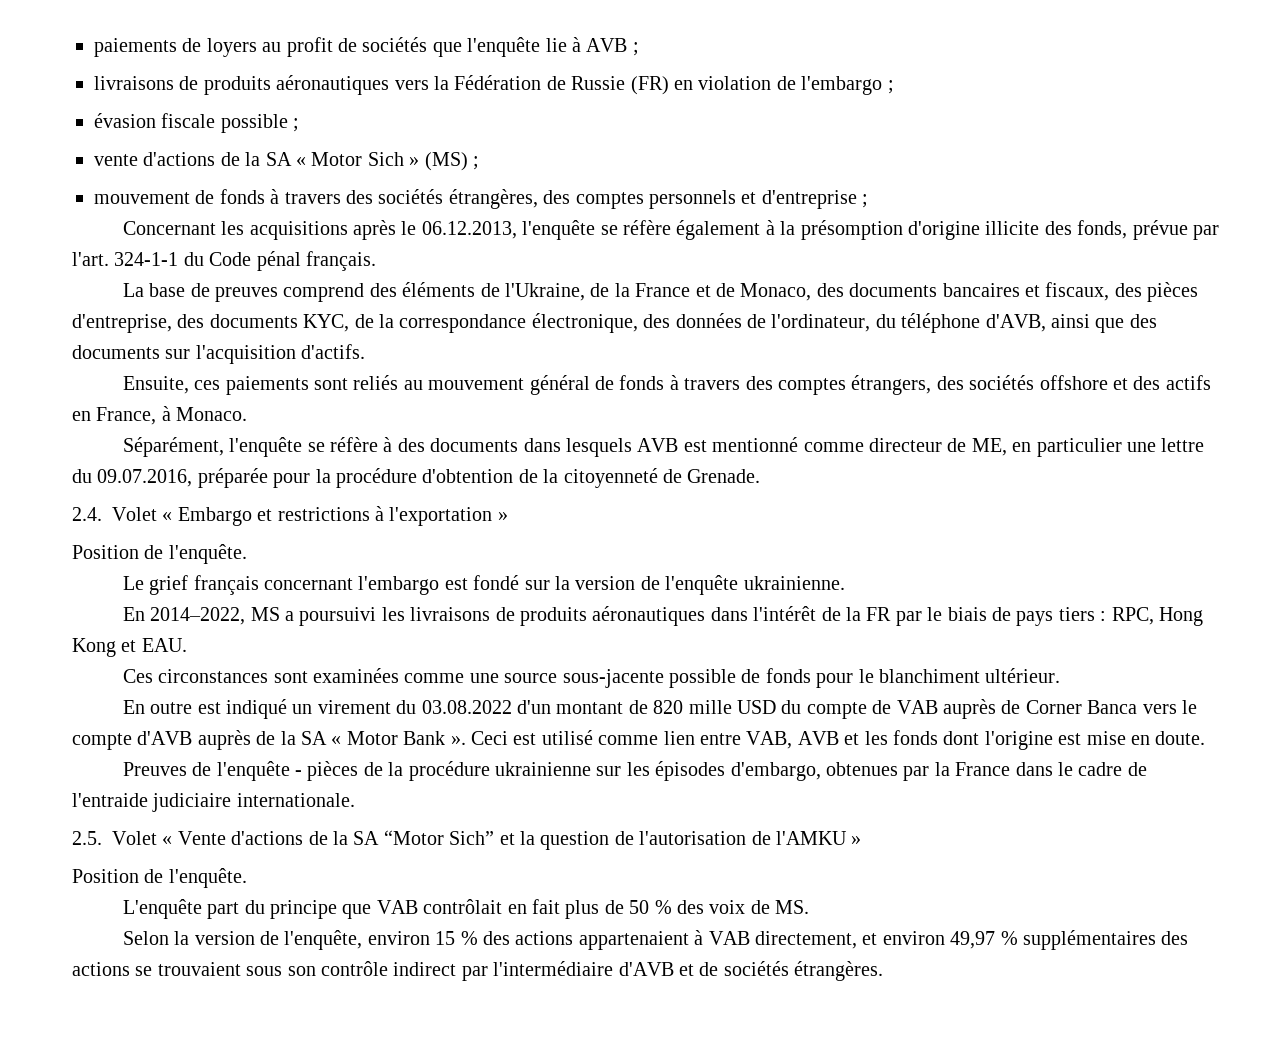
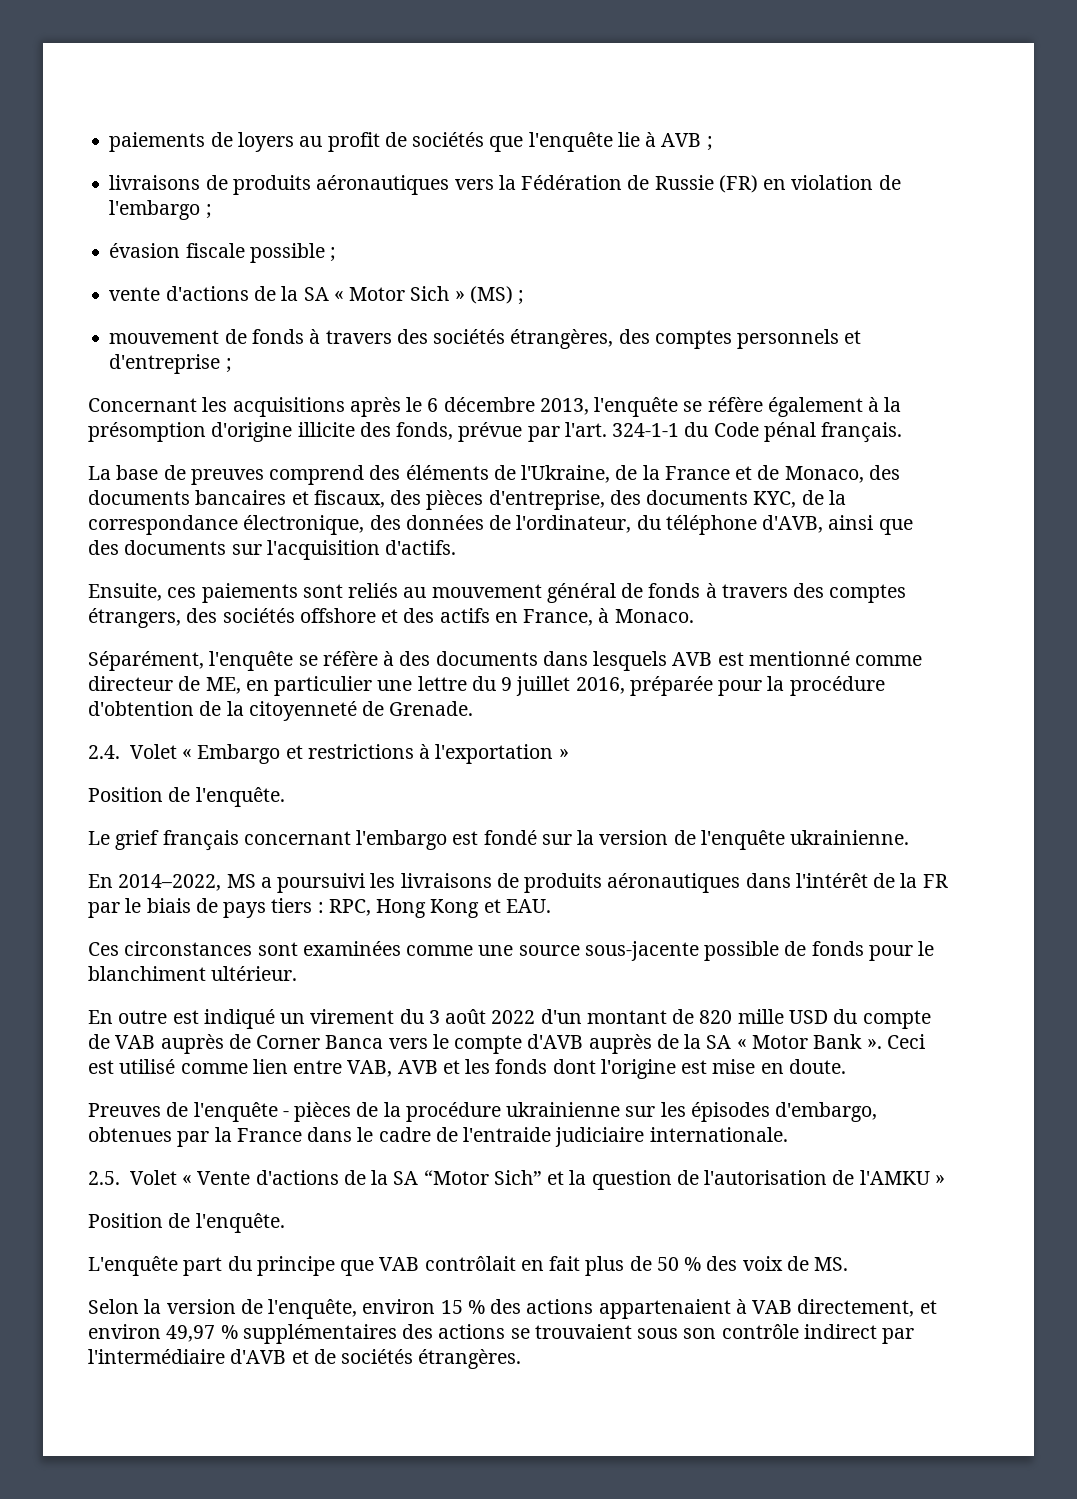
- Concernant les acquisitions après le 06.12.2013, l'enquête se réfère également à la présomption d'origine illicite des fonds, prévue par l'art.
+ Concernant les acquisitions après le 6 décembre 2013, l'enquête se réfère également à la présomption d'origine illicite des fonds, prévue par l'art.
- Séparément, l'enquête se réfère à des documents dans lesquels AVB est mentionné comme directeur de ME, en particulier une lettre du 09.07.2016, préparée pour la procédure d'obtention de la citoyenneté de Grenade.
+ Séparément, l'enquête se réfère à des documents dans lesquels AVB est mentionné comme directeur de ME, en particulier une lettre du 9 juillet 2016, préparée pour la procédure d'obtention de la citoyenneté de Grenade.
- En outre est indiqué un virement du 03.08.2022 d'un montant de 820 mille USD du compte de VAB auprès de Corner Banca vers le compte d'AVB auprès de la SA « Motor Bank ».
+ En outre est indiqué un virement du 3 août 2022 d'un montant de 820 mille USD du compte de VAB auprès de Corner Banca vers le compte d'AVB auprès de la SA « Motor Bank ».

